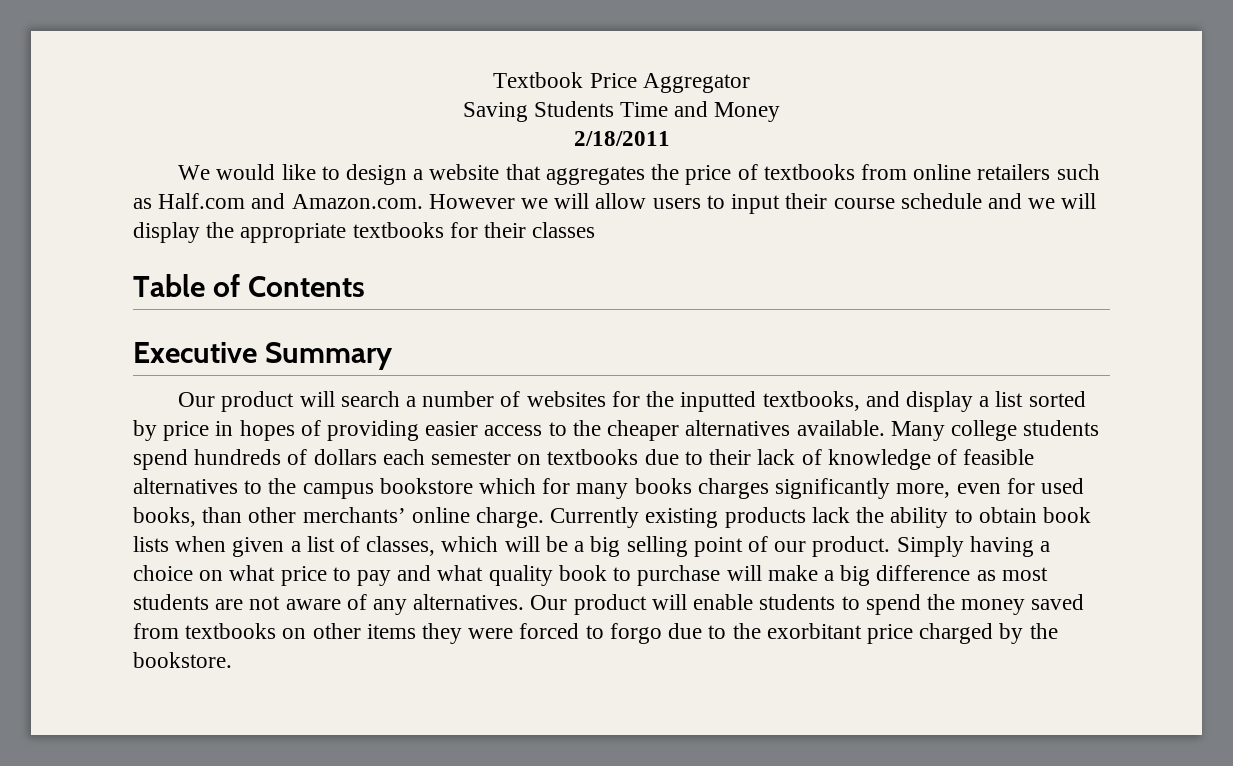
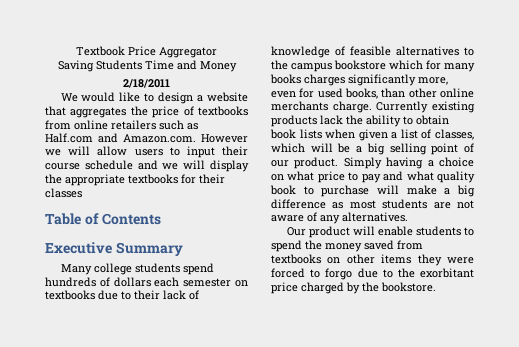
- Our product will search a number of websites for the inputted textbooks, and display a list sorted by price in hopes of providing easier access to the cheaper alternatives available. Many college students spend hundreds of dollars each semester on textbooks due to their lack of knowledge of feasible alternatives to the campus bookstore which for many books charges significantly more, even for used books, than other merchants’ online charge.
+ Many college students spend hundreds of dollars each semester on textbooks due to their lack of knowledge of feasible alternatives to the campus bookstore which for many books charges significantly more, even for used books, than other online merchants charge.
- Simply having a choice on what price to pay and what quality book to purchase will make a big difference as most students are not aware of any alternatives. Our product will enable students to spend the money saved from textbooks on other items they were forced to forgo due to the exorbitant price charged by the bookstore.
+ Simply having a choice on what price to pay and what quality book to purchase will make a big difference as most students are not aware of any alternatives.
+ Our product will enable students to spend the money saved from textbooks on other items they were forced to forgo due to the exorbitant price charged by the bookstore.

